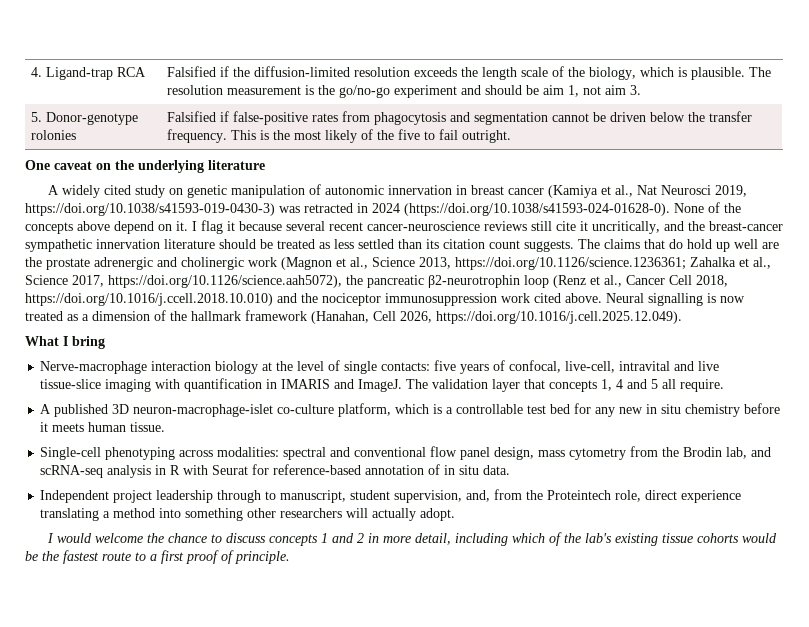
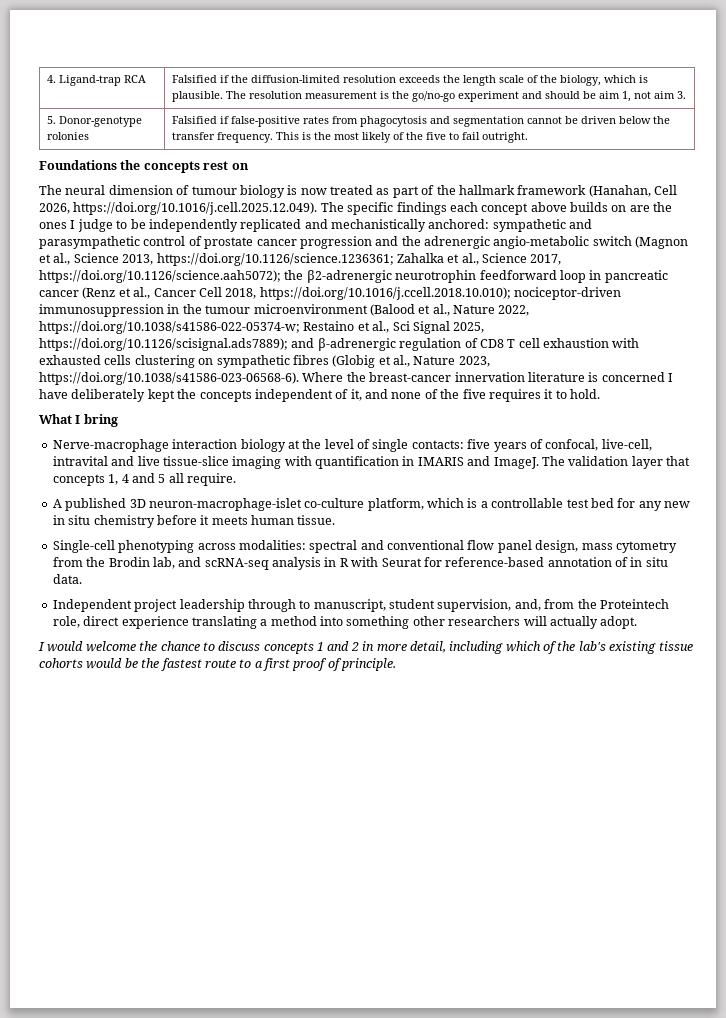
- One caveat on the underlying literature
- A widely cited study on genetic manipulation of autonomic innervation in breast cancer (Kamiya et al., Nat Neurosci 2019, https://doi.org/10.1038/s41593-019-0430-3) was retracted in 2024 (https://doi.org/10.1038/s41593-024-01628-0). None of the concepts above depend on it. I flag it because several recent cancer-neuroscience reviews still cite it uncritically, and the breast-cancer sympathetic innervation literature should be treated as less settled than its citation count suggests. The claims that do hold up well are the prostate adrenergic and cholinergic work (Magnon et al., Science 2013, https://doi.org/10.1126/science.1236361; Zahalka et al., Science 2017, https://doi.org/10.1126/science.aah5072), the pancreatic β2-neurotrophin loop (Renz et al., Cancer Cell 2018, https://doi.org/10.1016/j.ccell.2018.10.010) and the nociceptor immunosuppression work cited above. Neural signalling is now treated as a dimension of the hallmark framework (Hanahan, Cell 2026, https://doi.org/10.1016/j.cell.2025.12.049).
+ Foundations the concepts rest on
+ The neural dimension of tumour biology is now treated as part of the hallmark framework (Hanahan, Cell 2026, https://doi.org/10.1016/j.cell.2025.12.049). The specific findings each concept above builds on are the ones I judge to be independently replicated and mechanistically anchored: sympathetic and parasympathetic control of prostate cancer progression and the adrenergic angio-metabolic switch (Magnon et al., Science 2013, https://doi.org/10.1126/science.1236361; Zahalka et al., Science 2017, https://doi.org/10.1126/science.aah5072); the β2-adrenergic neurotrophin feedforward loop in pancreatic cancer (Renz et al., Cancer Cell 2018, https://doi.org/10.1016/j.ccell.2018.10.010); nociceptor-driven immunosuppression in the tumour microenvironment (Balood et al., Nature 2022, https://doi.org/10.1038/s41586-022-05374-w; Restaino et al., Sci Signal 2025, https://doi.org/10.1126/scisignal.ads7889); and β-adrenergic regulation of CD8 T cell exhaustion with exhausted cells clustering on sympathetic fibres (Globig et al., Nature 2023, https://doi.org/10.1038/s41586-023-06568-6). Where the breast-cancer innervation literature is concerned I have deliberately kept the concepts independent of it, and none of the five requires it to hold.

